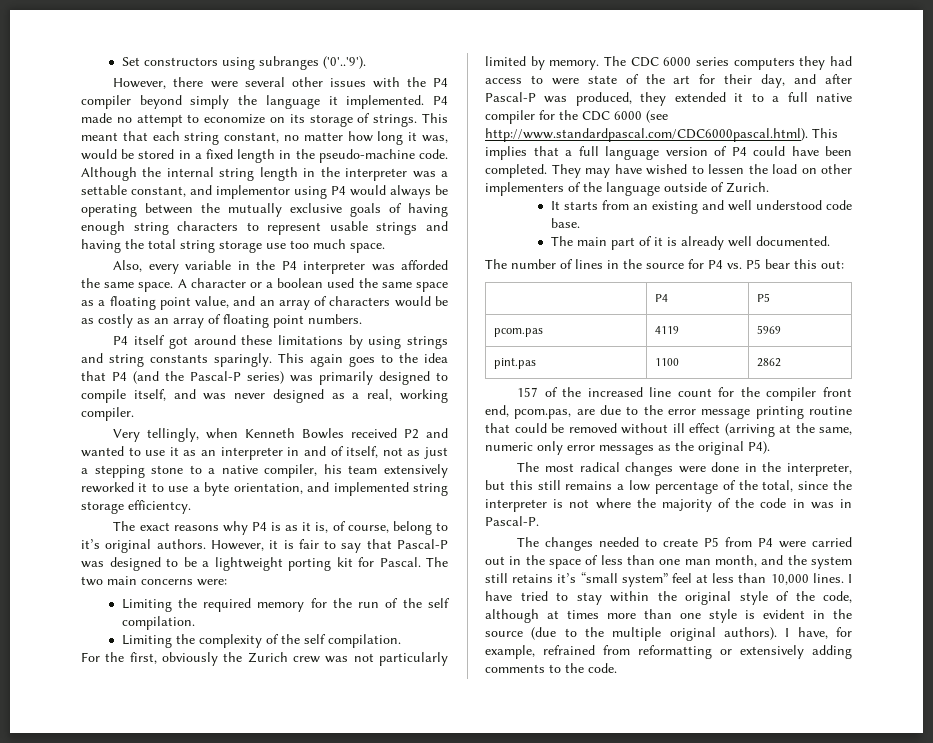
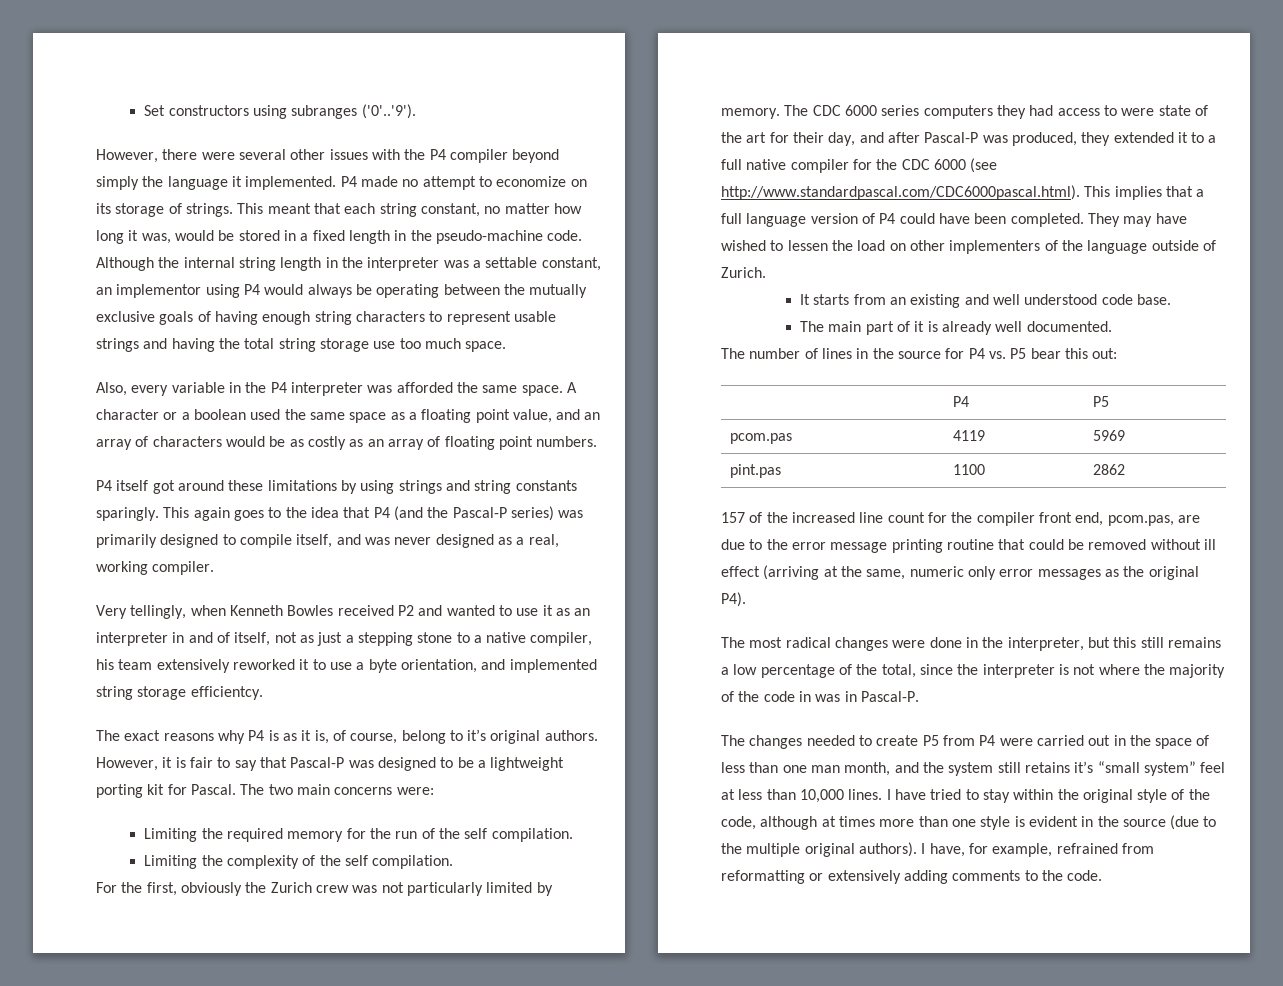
- Although the internal string length in the interpreter was a settable constant, and implementor using P4 would always be operating between the mutually exclusive goals of having enough string characters to represent usable strings and having the total string storage use too much space.
+ Although the internal string length in the interpreter was a settable constant, an implementor using P4 would always be operating between the mutually exclusive goals of having enough string characters to represent usable strings and having the total string storage use too much space.

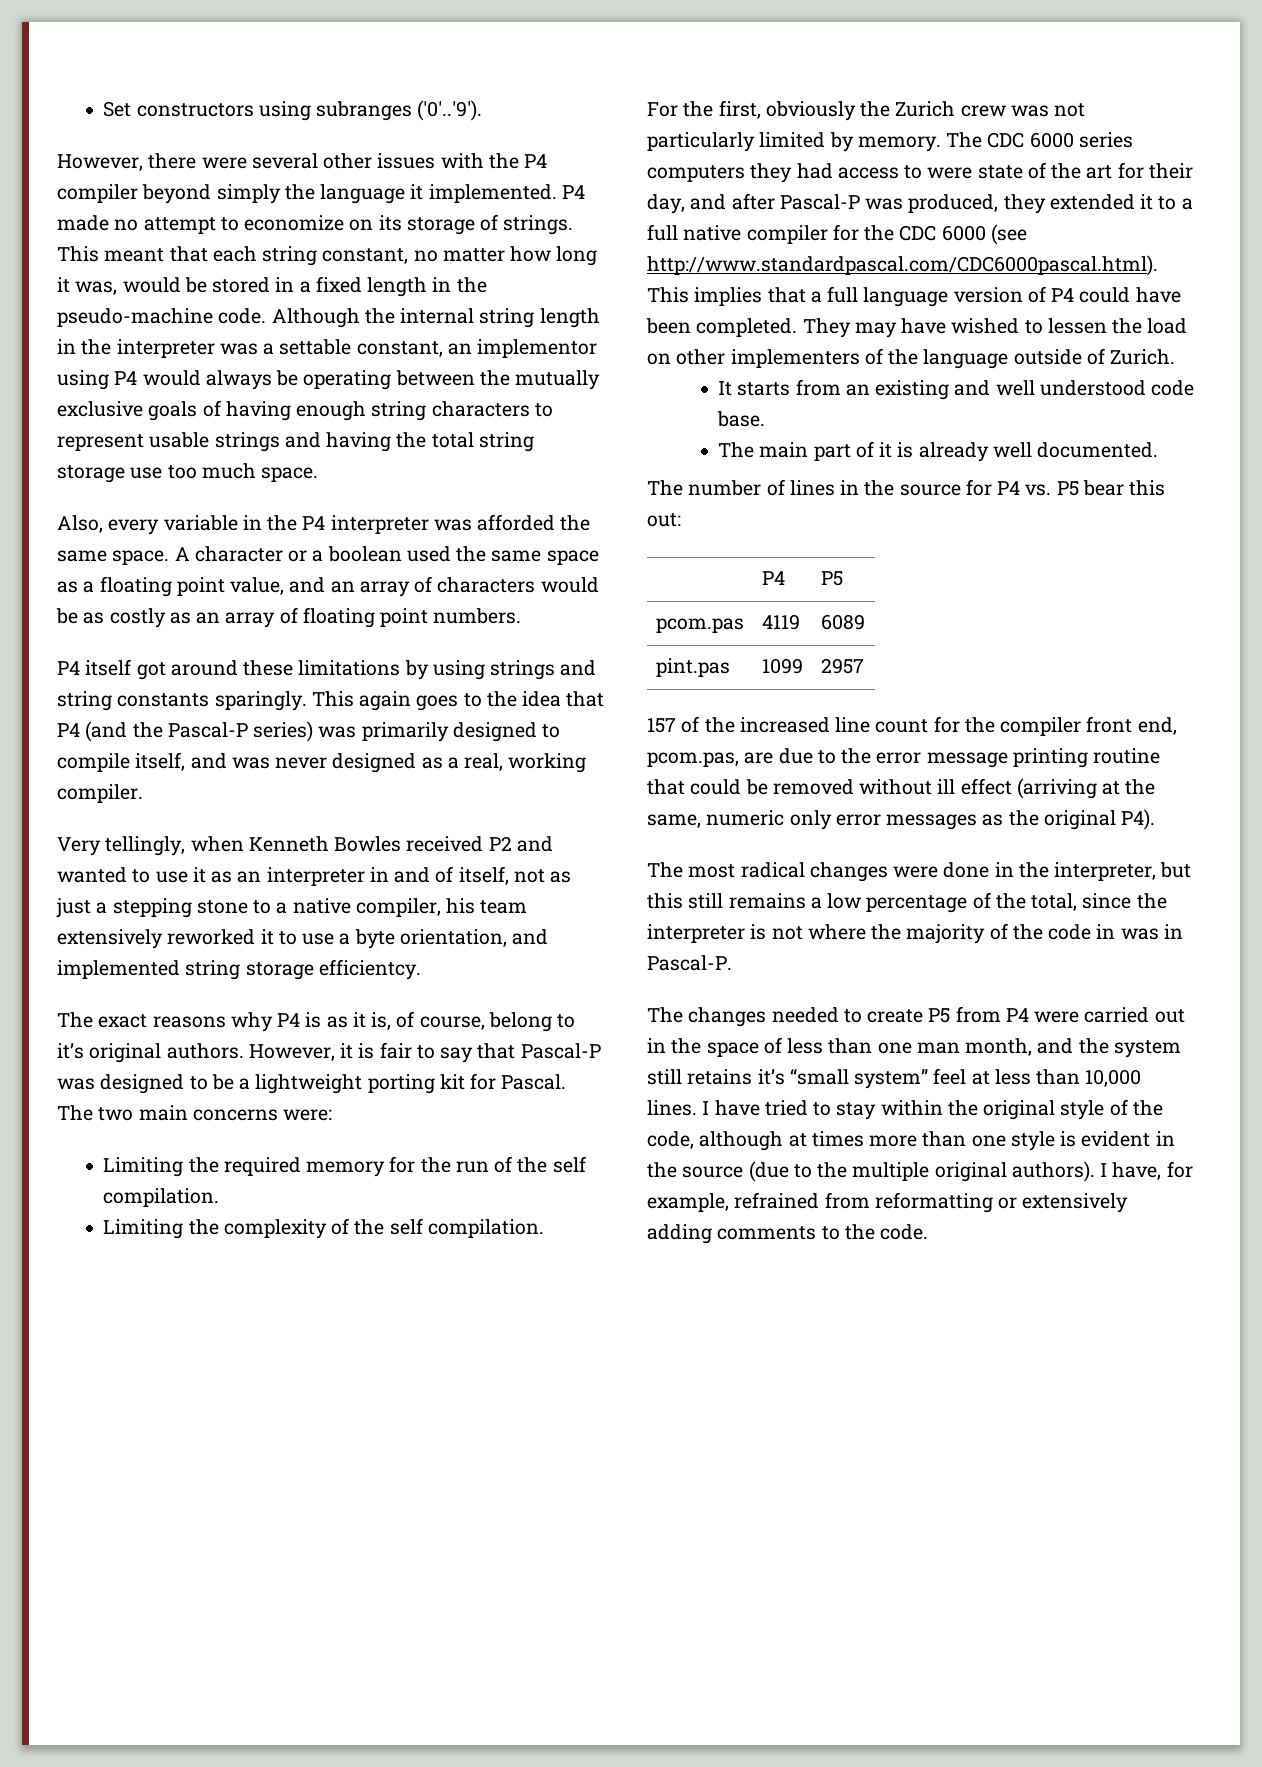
- pcom.pas | 4119 | 5969
+ pcom.pas | 4119 | 6089
- pint.pas | 1100 | 2862
+ pint.pas | 1099 | 2957

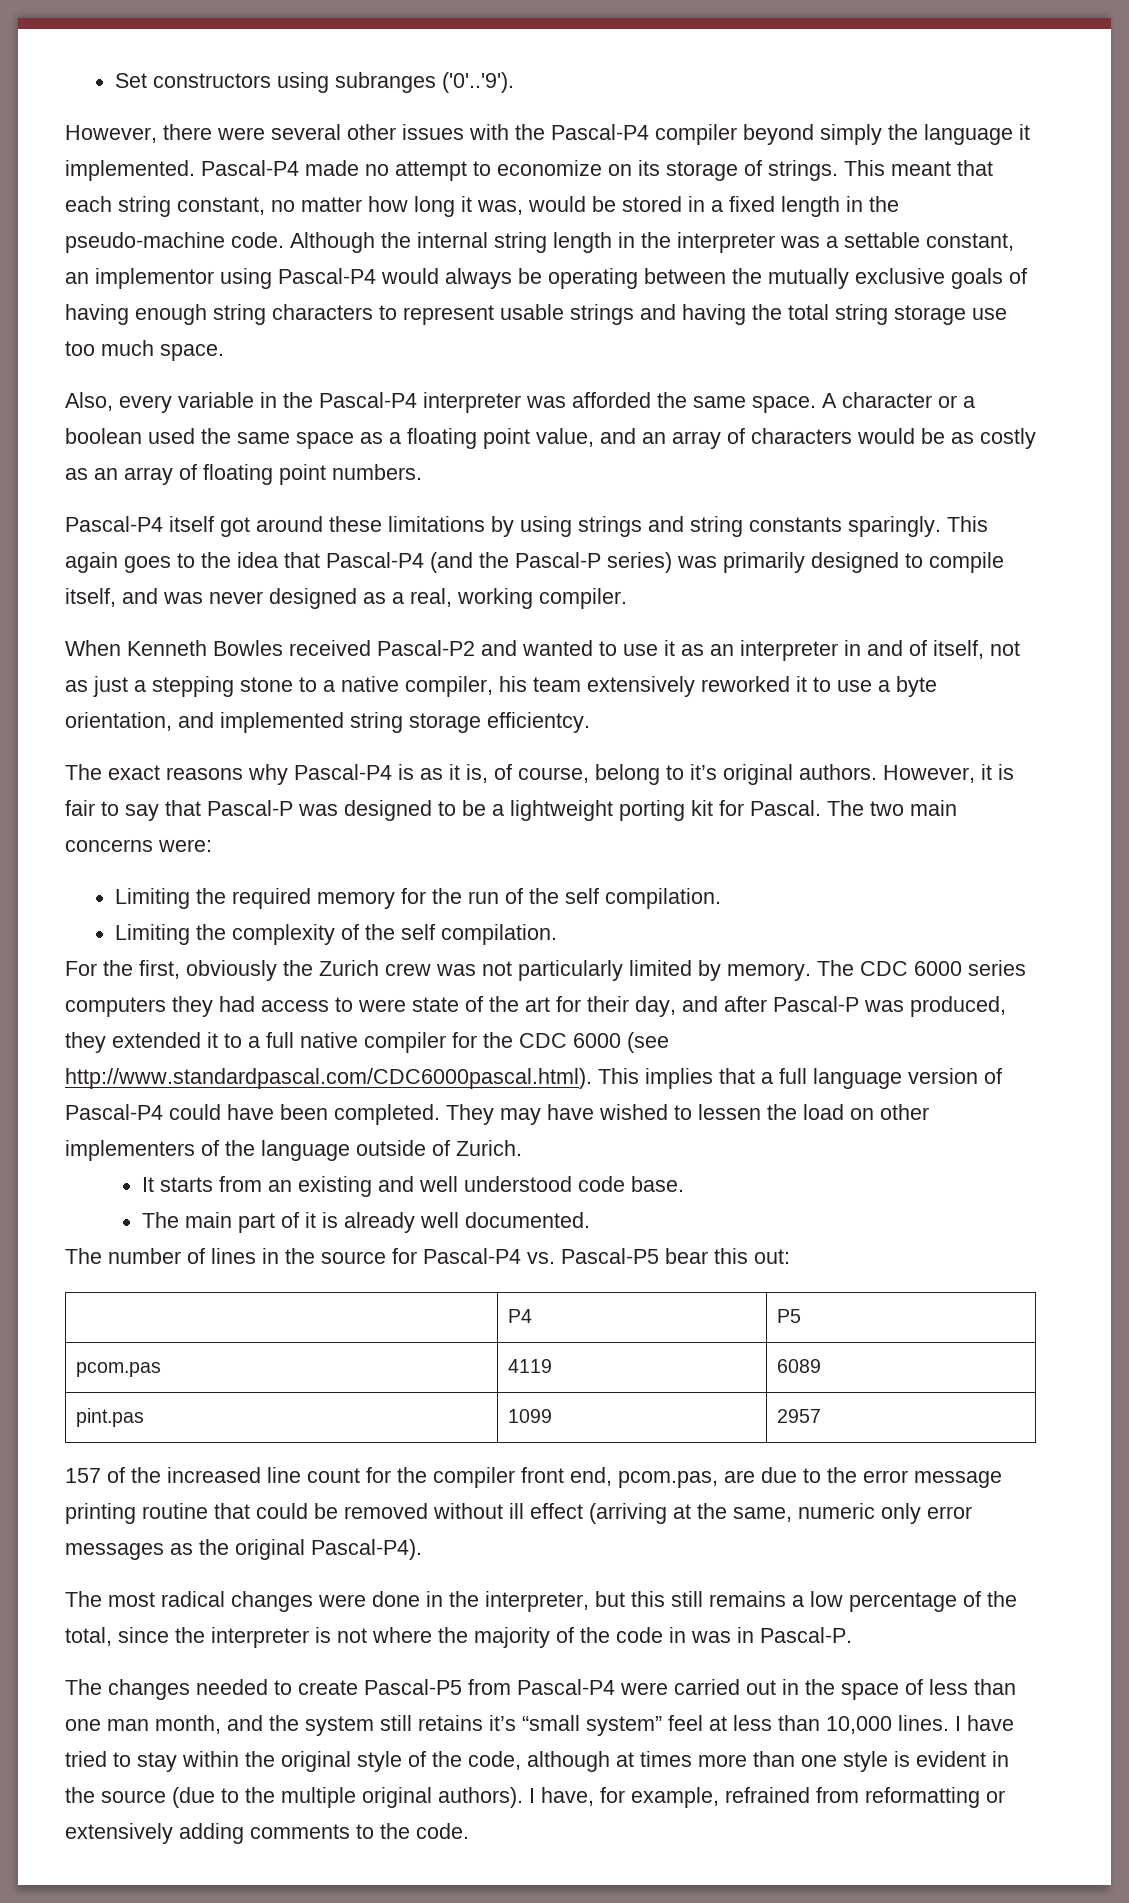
- However, there were several other issues with the P4 compiler beyond simply the language it implemented.
+ However, there were several other issues with the Pascal-P4 compiler beyond simply the language it implemented.
- P4 made no attempt to economize on its storage of strings.
+ Pascal-P4 made no attempt to economize on its storage of strings.
- Although the internal string length in the interpreter was a settable constant, an implementor using P4 would always be operating between the mutually exclusive goals of having enough string characters to represent usable strings and having the total string storage use too much space.
+ Although the internal string length in the interpreter was a settable constant, an implementor using Pascal-P4 would always be operating between the mutually exclusive goals of having enough string characters to represent usable strings and having the total string storage use too much space.
- Also, every variable in the P4 interpreter was afforded the same space.
+ Also, every variable in the Pascal-P4 interpreter was afforded the same space.
- P4 itself got around these limitations by using strings and string constants sparingly.
+ Pascal-P4 itself got around these limitations by using strings and string constants sparingly.
- This again goes to the idea that P4 (and the Pascal-P series) was primarily designed to compile itself, and was never designed as a real, working compiler.
+ This again goes to the idea that Pascal-P4 (and the Pascal-P series) was primarily designed to compile itself, and was never designed as a real, working compiler.
- Very tellingly, when Kenneth Bowles received P2 and wanted to use it as an interpreter in and of itself, not as just a stepping stone to a native compiler, his team extensively reworked it to use a byte orientation, and implemented string storage efficientcy.
+ When Kenneth Bowles received Pascal-P2 and wanted to use it as an interpreter in and of itself, not as just a stepping stone to a native compiler, his team extensively reworked it to use a byte orientation, and implemented string storage efficientcy.
- The exact reasons why P4 is as it is, of course, belong to it’s original authors.
+ The exact reasons why Pascal-P4 is as it is, of course, belong to it’s original authors.
- The CDC 6000 series computers they had access to were state of the art for their day, and after Pascal-P was produced, they extended it to a full native compiler for the CDC 6000 (see http://www.standardpascal.com/CDC6000pascal.html). This implies that a full language version of P4 could have been completed.
+ The CDC 6000 series computers they had access to were state of the art for their day, and after Pascal-P was produced, they extended it to a full native compiler for the CDC 6000 (see http://www.standardpascal.com/CDC6000pascal.html). This implies that a full language version of Pascal-P4 could have been completed.
- The number of lines in the source for P4 vs. P5 bear this out:
+ The number of lines in the source for Pascal-P4 vs. Pascal-P5 bear this out:
- 157 of the increased line count for the compiler front end, pcom.pas, are due to the error message printing routine that could be removed without ill effect (arriving at the same, numeric only error messages as the original P4).
+ 157 of the increased line count for the compiler front end, pcom.pas, are due to the error message printing routine that could be removed without ill effect (arriving at the same, numeric only error messages as the original Pascal-P4).
- The changes needed to create P5 from P4 were carried out in the space of less than one man month, and the system still retains it’s “small system” feel at less than 10,000 lines.
+ The changes needed to create Pascal-P5 from Pascal-P4 were carried out in the space of less than one man month, and the system still retains it’s “small system” feel at less than 10,000 lines.

